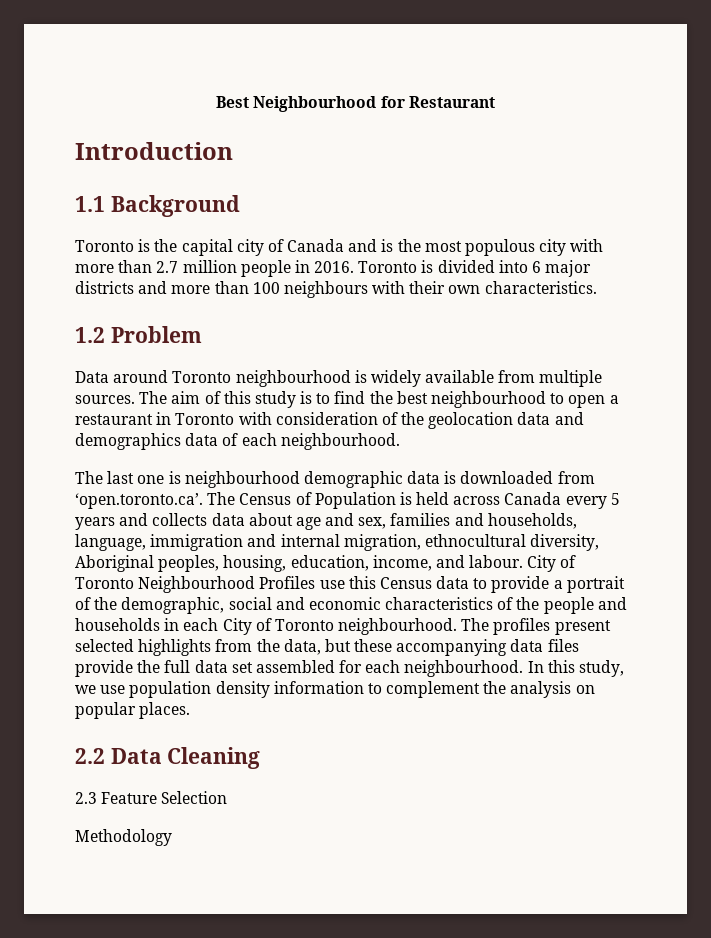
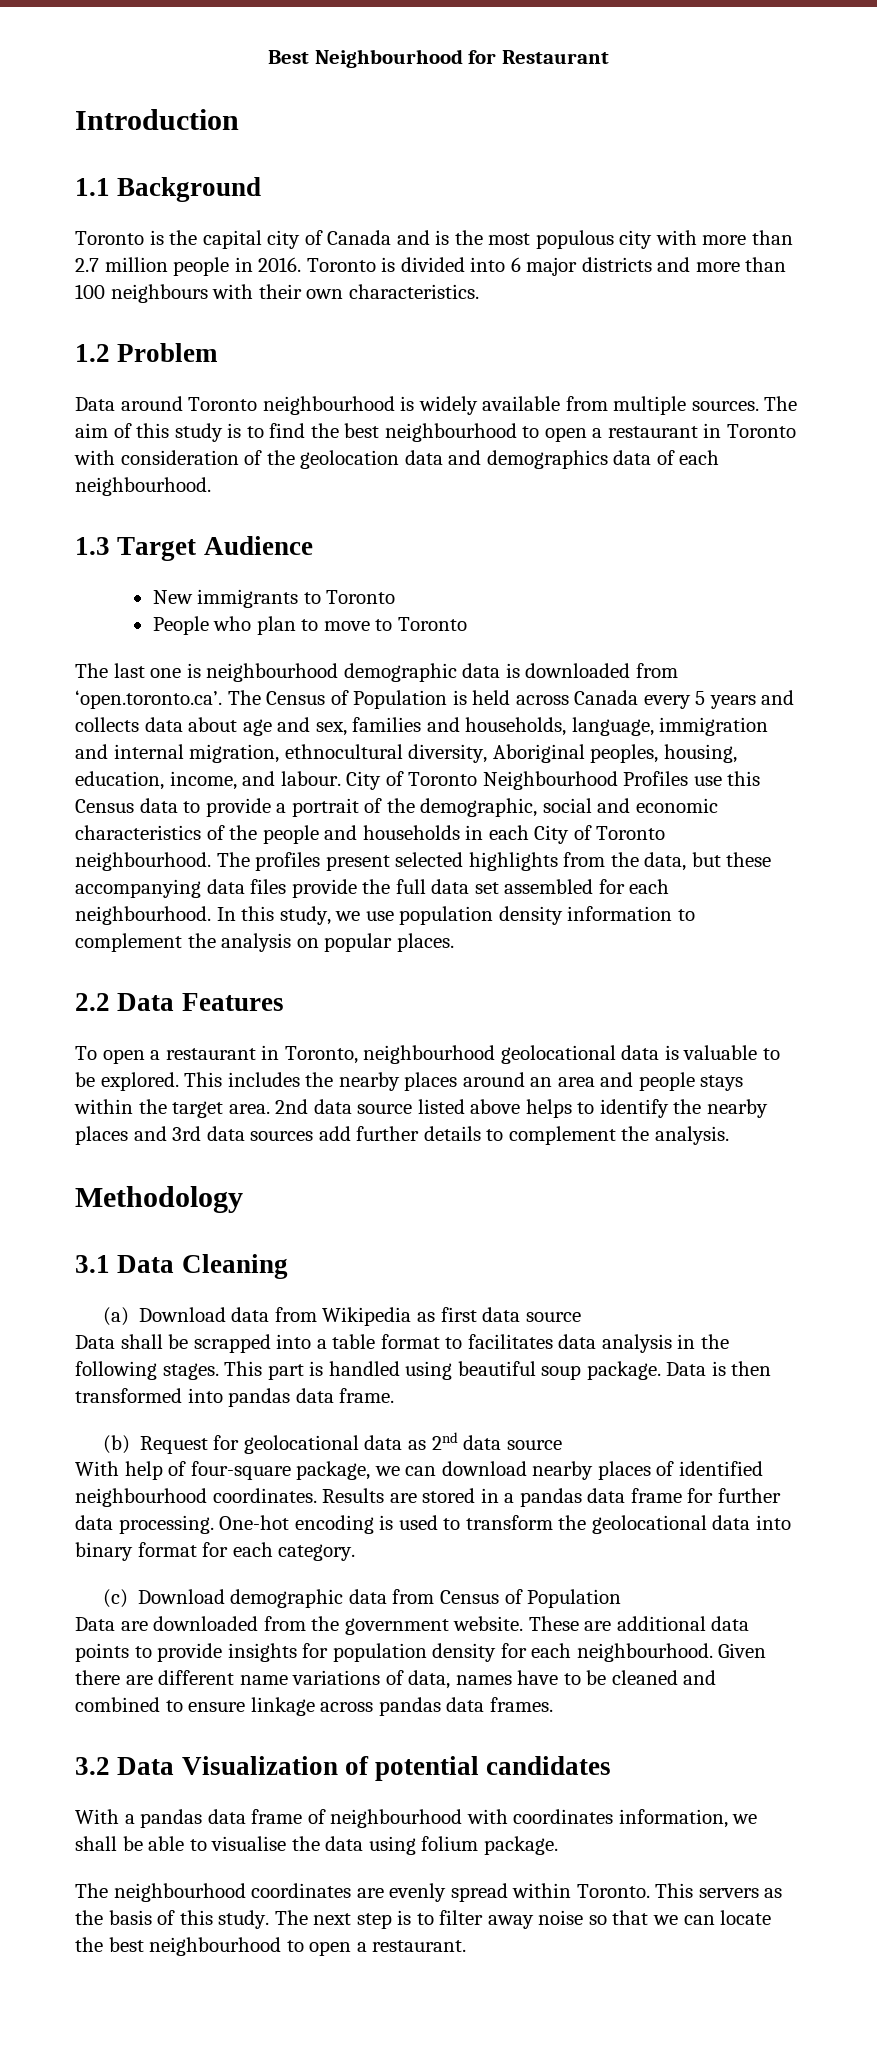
+ 1.3 Target Audience
+ New immigrants to Toronto
+ People who plan to move to Toronto
- 2.2 Data Cleaning
- 2.3 Feature Selection
+ 2.2 Data Features
+ To open a restaurant in Toronto, neighbourhood geolocational data is valuable to be explored. This includes the nearby places around an area and people stays within the target area. 2nd data source listed above helps to identify the nearby places and 3rd data sources add further details to complement the analysis.
  Methodology
+ 3.1 Data Cleaning
+ (a) Download data from Wikipedia as first data source
+ Data shall be scrapped into a table format to facilitates data analysis in the following stages. This part is handled using beautiful soup package. Data is then transformed into pandas data frame.
+ (b) Request for geolocational data as 2nd data source
+ With help of four-square package, we can download nearby places of identified neighbourhood coordinates. Results are stored in a pandas data frame for further data processing. One-hot encoding is used to transform the geolocational data into binary format for each category.
+ (c) Download demographic data from Census of Population
+ Data are downloaded from the government website. These are additional data points to provide insights for population density for each neighbourhood. Given there are different name variations of data, names have to be cleaned and combined to ensure linkage across pandas data frames.
+ 3.2 Data Visualization of potential candidates
+ With a pandas data frame of neighbourhood with coordinates information, we shall be able to visualise the data using folium package.
+ The neighbourhood coordinates are evenly spread within Toronto. This servers as the basis of this study. The next step is to filter away noise so that we can locate the best neighbourhood to open a restaurant.

